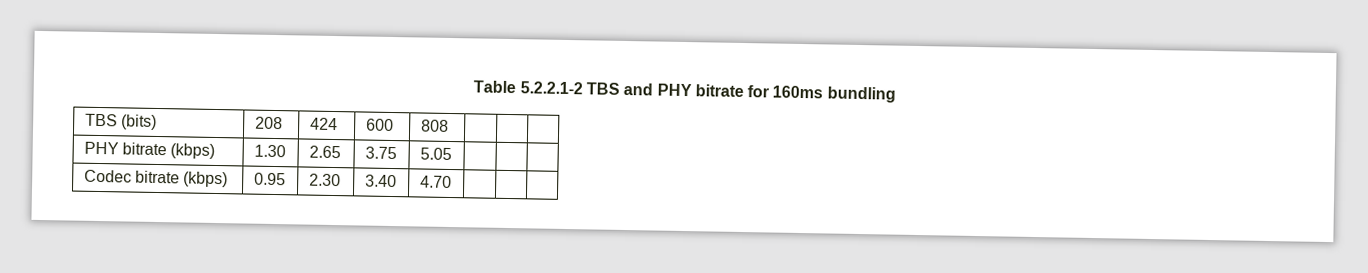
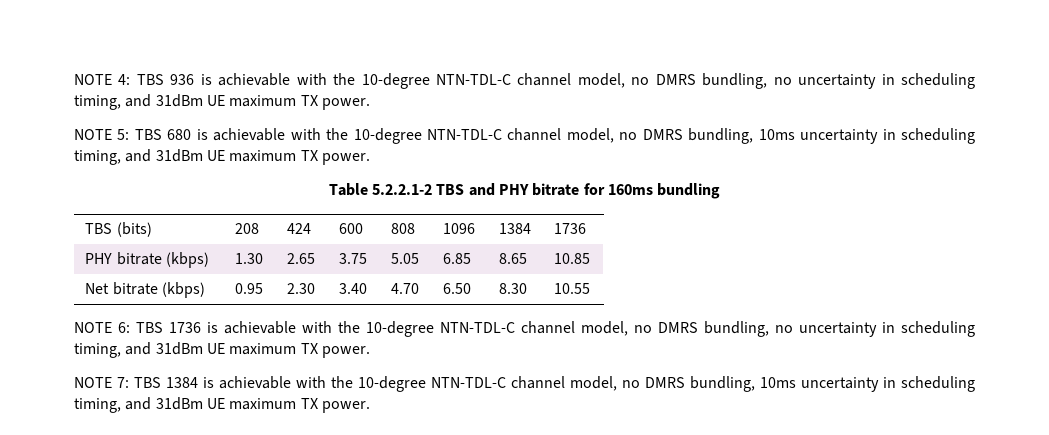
+ NOTE 4: TBS 936 is achievable with the 10-degree NTN-TDL-C channel model, no DMRS bundling, no uncertainty in scheduling timing, and 31dBm UE maximum TX power.
+ NOTE 5: TBS 680 is achievable with the 10-degree NTN-TDL-C channel model, no DMRS bundling, 10ms uncertainty in scheduling timing, and 31dBm UE maximum TX power.
- TBS (bits) | 208 | 424 | 600 | 808 | | |
+ TBS (bits) | 208 | 424 | 600 | 808 | 1096 | 1384 | 1736
- PHY bitrate (kbps) | 1.30 | 2.65 | 3.75 | 5.05 | | |
- Codec bitrate (kbps) | 0.95 | 2.30 | 3.40 | 4.70 | | |
+ PHY bitrate (kbps) | 1.30 | 2.65 | 3.75 | 5.05 | 6.85 | 8.65 | 10.85
+ Net bitrate (kbps) | 0.95 | 2.30 | 3.40 | 4.70 | 6.50 | 8.30 | 10.55
+ NOTE 6: TBS 1736 is achievable with the 10-degree NTN-TDL-C channel model, no DMRS bundling, no uncertainty in scheduling timing, and 31dBm UE maximum TX power.
+ NOTE 7: TBS 1384 is achievable with the 10-degree NTN-TDL-C channel model, no DMRS bundling, 10ms uncertainty in scheduling timing, and 31dBm UE maximum TX power.

